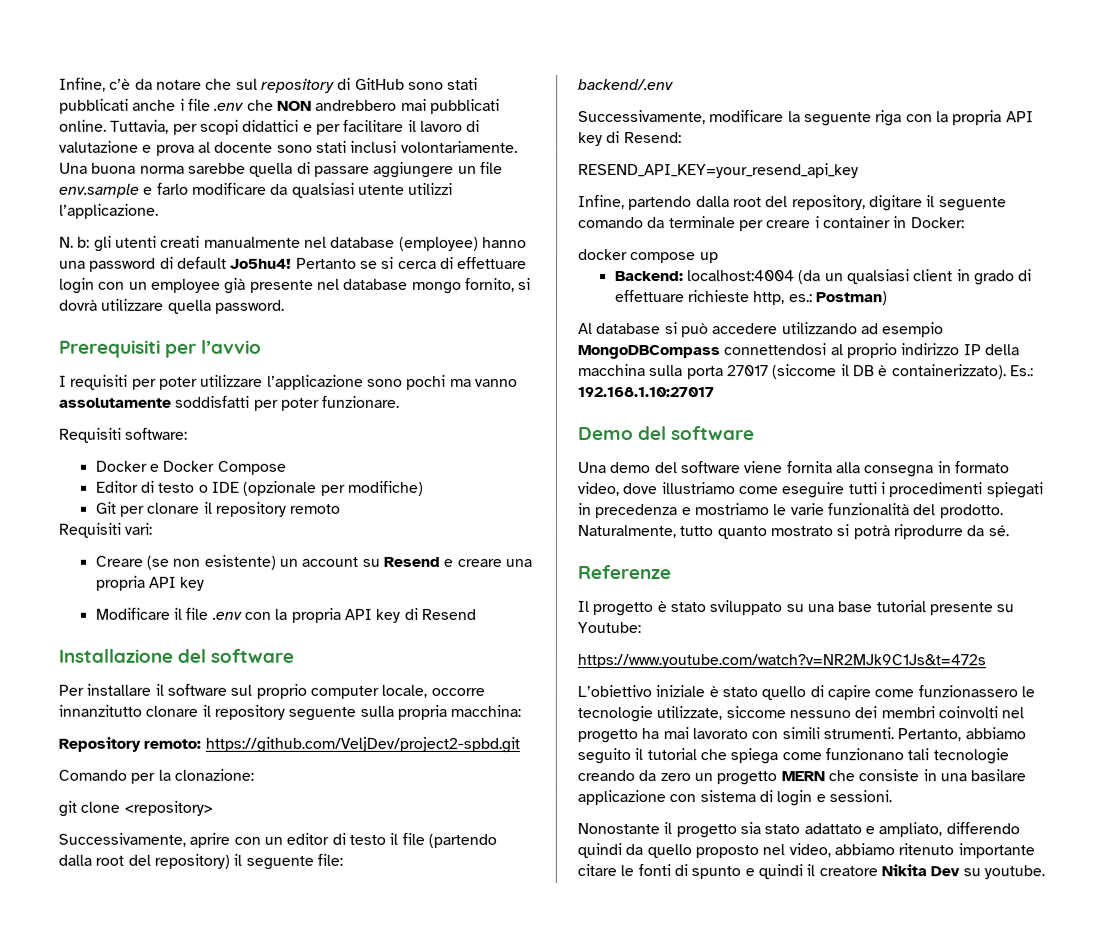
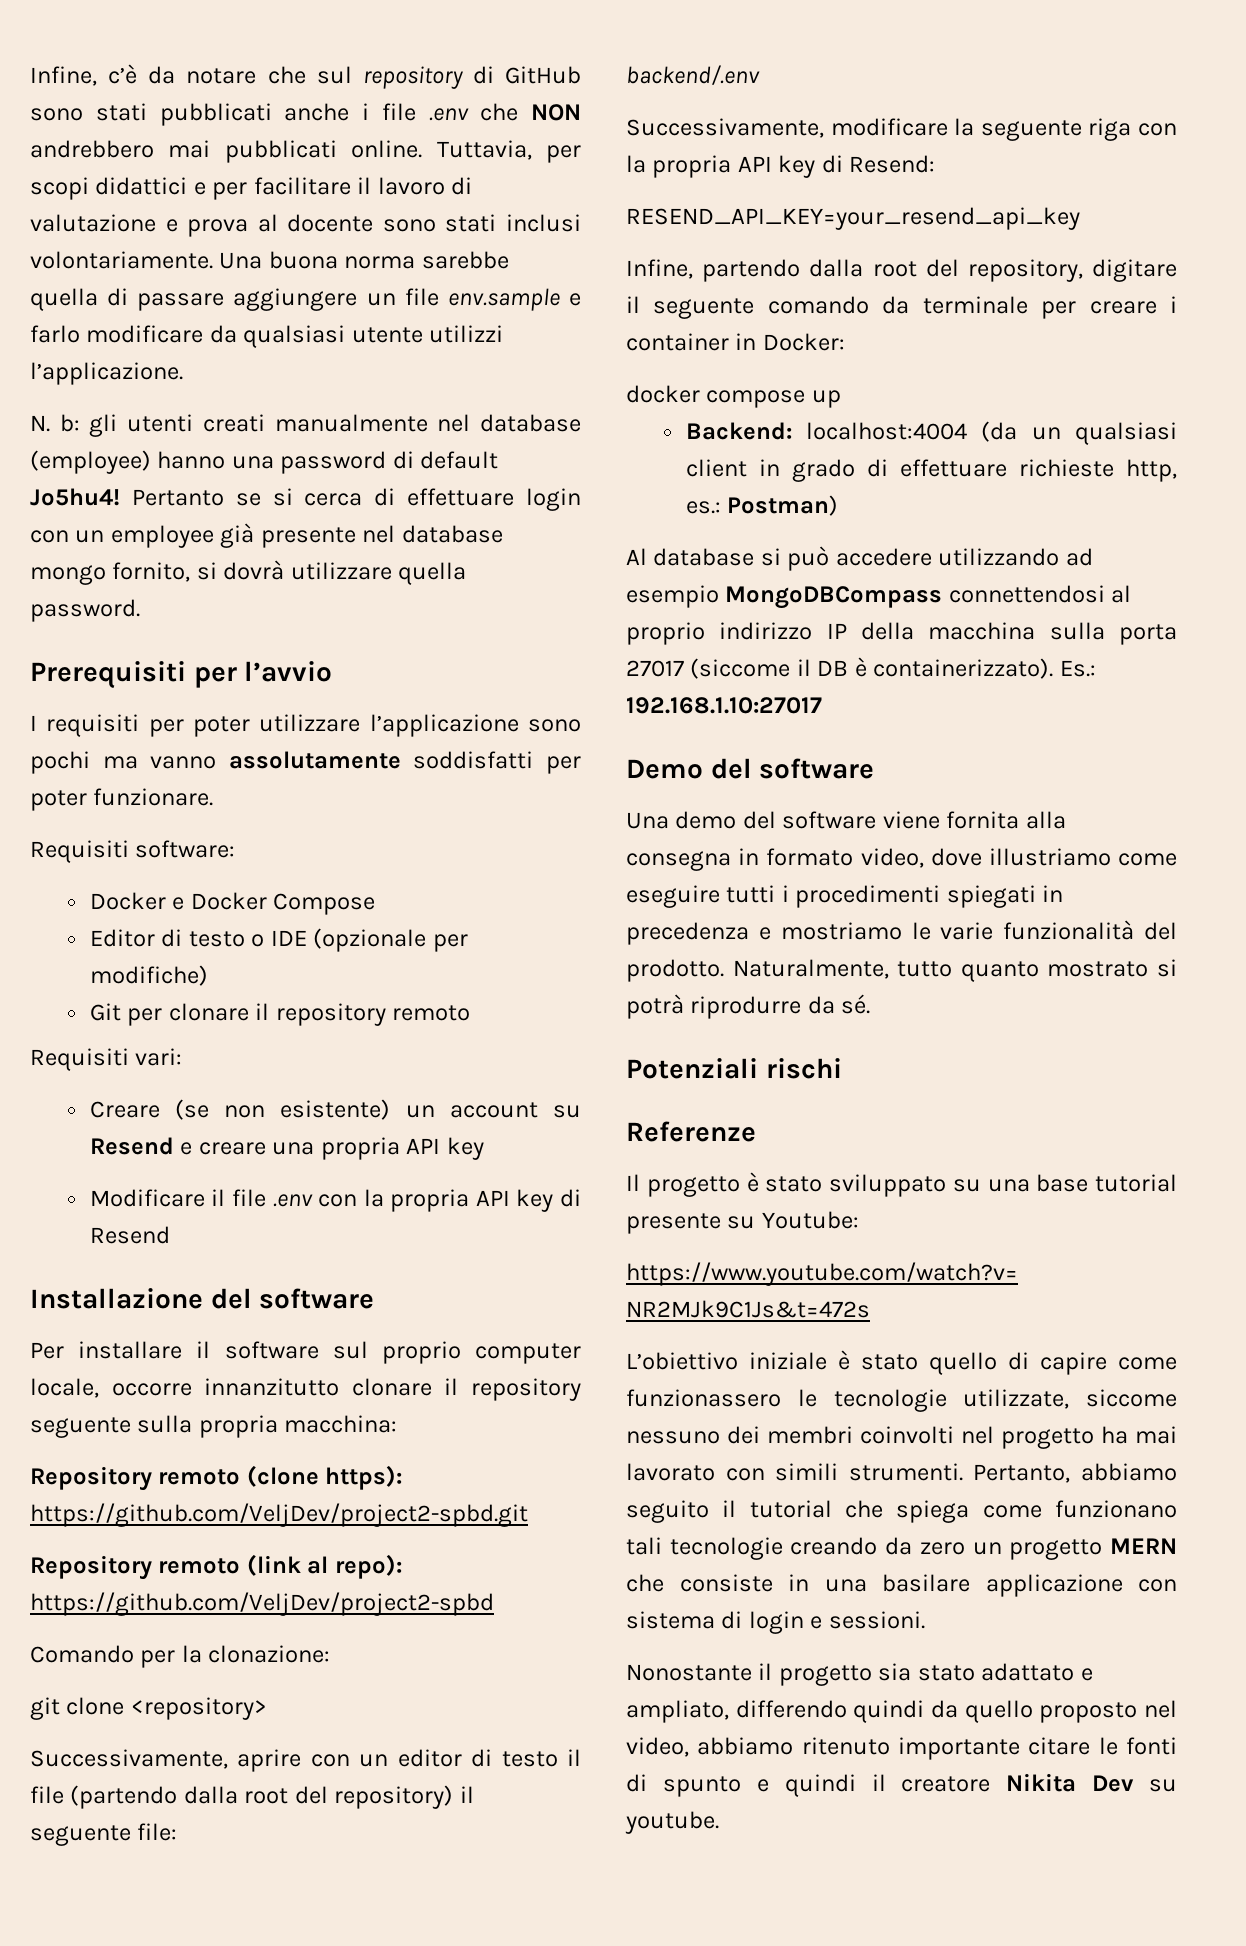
- Repository remoto: https://github.com/VeljDev/project2-spbd.git
+ Repository remoto (clone https): https://github.com/VeljDev/project2-spbd.git
+ Repository remoto (link al repo): https://github.com/VeljDev/project2-spbd
+ Potenziali rischi

